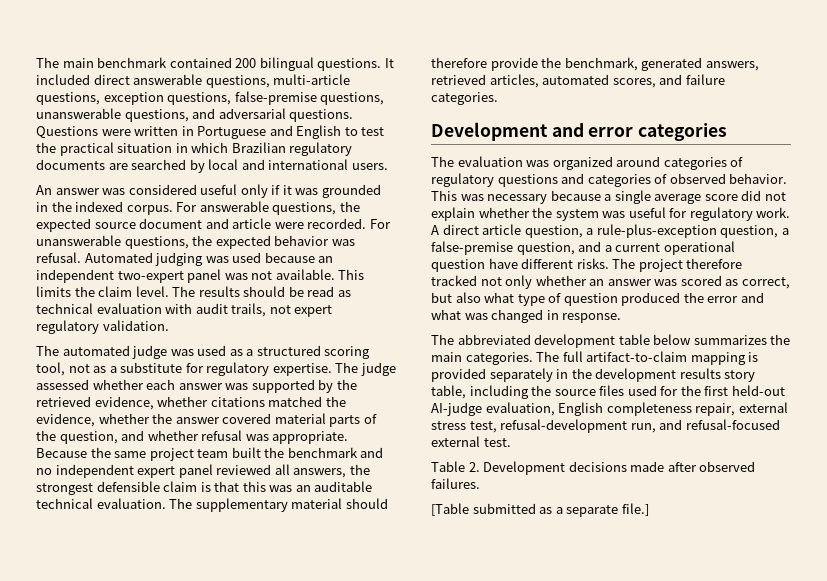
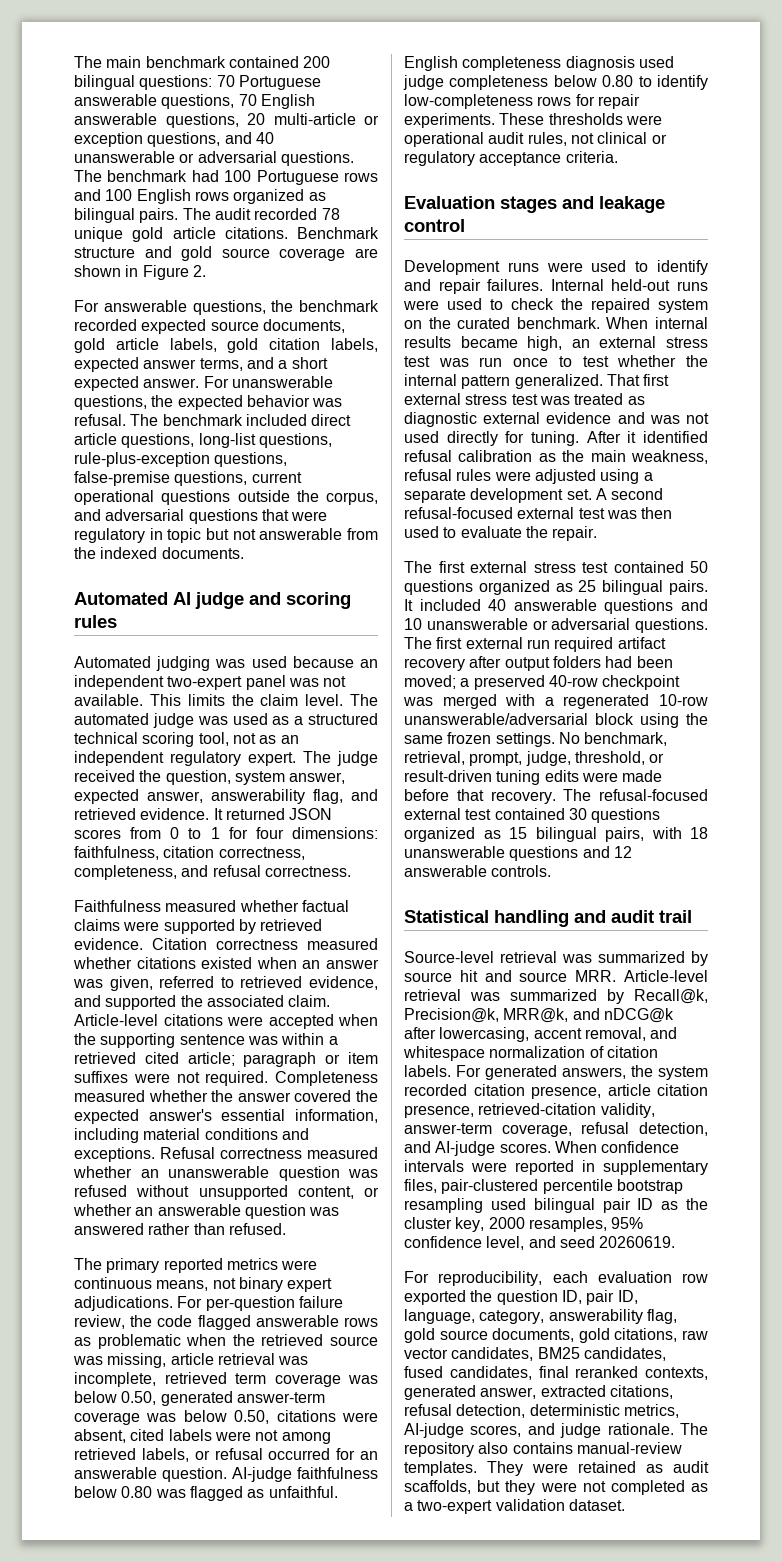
- The main benchmark contained 200 bilingual questions. It included direct answerable questions, multi-article questions, exception questions, false-premise questions, unanswerable questions, and adversarial questions. Questions were written in Portuguese and English to test the practical situation in which Brazilian regulatory documents are searched by local and international users.
- An answer was considered useful only if it was grounded in the indexed corpus. For answerable questions, the expected source document and article were recorded.
+ The main benchmark contained 200 bilingual questions: 70 Portuguese answerable questions, 70 English answerable questions, 20 multi-article or exception questions, and 40 unanswerable or adversarial questions. The benchmark had 100 Portuguese rows and 100 English rows organized as bilingual pairs. The audit recorded 78 unique gold article citations. Benchmark structure and gold source coverage are shown in Figure 2.
+ For answerable questions, the benchmark recorded expected source documents, gold article labels, gold citation labels, expected answer terms, and a short expected answer.
- For unanswerable questions, the expected behavior was refusal. Automated judging was used because an independent two-expert panel was not available.
+ For unanswerable questions, the expected behavior was refusal. The benchmark included direct article questions, long-list questions, rule-plus-exception questions, false-premise questions, current operational questions outside the corpus, and adversarial questions that were regulatory in topic but not answerable from the indexed documents.
+ Automated AI judge and scoring rules
+ Automated judging was used because an independent two-expert panel was not available.
- The results should be read as technical evaluation with audit trails, not expert regulatory validation.
- The automated judge was used as a structured scoring tool, not as a substitute for regulatory expertise. The judge assessed whether each answer was supported by the retrieved evidence, whether citations matched the evidence, whether the answer covered material parts of the question, and whether refusal was appropriate. Because the same project team built the benchmark and no independent expert panel reviewed all answers, the strongest defensible claim is that this was an auditable technical evaluation. The supplementary material should therefore provide the benchmark, generated answers, retrieved articles, automated scores, and failure categories.
- Development and error categories
- The evaluation was organized around categories of regulatory questions and categories of observed behavior. This was necessary because a single average score did not explain whether the system was useful for regulatory work. A direct article question, a rule-plus-exception question, a false-premise question, and a current operational question have different risks. The project therefore tracked not only whether an answer was scored as correct, but also what type of question produced the error and what was changed in response.
- The abbreviated development table below summarizes the main categories. The full artifact-to-claim mapping is provided separately in the development results story table, including the source files used for the first held-out AI-judge evaluation, English completeness repair, external stress test, refusal-development run, and refusal-focused external test.
- Table 2. Development decisions made after observed failures.
- [Table submitted as a separate file.]
+ The automated judge was used as a structured technical scoring tool, not as an independent regulatory expert. The judge received the question, system answer, expected answer, answerability flag, and retrieved evidence. It returned JSON scores from 0 to 1 for four dimensions: faithfulness, citation correctness, completeness, and refusal correctness.
+ Faithfulness measured whether factual claims were supported by retrieved evidence. Citation correctness measured whether citations existed when an answer was given, referred to retrieved evidence, and supported the associated claim. Article-level citations were accepted when the supporting sentence was within a retrieved cited article; paragraph or item suffixes were not required. Completeness measured whether the answer covered the expected answer's essential information, including material conditions and exceptions. Refusal correctness measured whether an unanswerable question was refused without unsupported content, or whether an answerable question was answered rather than refused.
+ The primary reported metrics were continuous means, not binary expert adjudications. For per-question failure review, the code flagged answerable rows as problematic when the retrieved source was missing, article retrieval was incomplete, retrieved term coverage was below 0.50, generated answer-term coverage was below 0.50, citations were absent, cited labels were not among retrieved labels, or refusal occurred for an answerable question. AI-judge faithfulness below 0.80 was flagged as unfaithful. English completeness diagnosis used judge completeness below 0.80 to identify low-completeness rows for repair experiments. These thresholds were operational audit rules, not clinical or regulatory acceptance criteria.
+ Evaluation stages and leakage control
+ Development runs were used to identify and repair failures. Internal held-out runs were used to check the repaired system on the curated benchmark. When internal results became high, an external stress test was run once to test whether the internal pattern generalized. That first external stress test was treated as diagnostic external evidence and was not used directly for tuning. After it identified refusal calibration as the main weakness, refusal rules were adjusted using a separate development set. A second refusal-focused external test was then used to evaluate the repair.
+ The first external stress test contained 50 questions organized as 25 bilingual pairs. It included 40 answerable questions and 10 unanswerable or adversarial questions. The first external run required artifact recovery after output folders had been moved; a preserved 40-row checkpoint was merged with a regenerated 10-row unanswerable/adversarial block using the same frozen settings. No benchmark, retrieval, prompt, judge, threshold, or result-driven tuning edits were made before that recovery. The refusal-focused external test contained 30 questions organized as 15 bilingual pairs, with 18 unanswerable questions and 12 answerable controls.
+ Statistical handling and audit trail
+ Source-level retrieval was summarized by source hit and source MRR. Article-level retrieval was summarized by Recall@k, Precision@k, MRR@k, and nDCG@k after lowercasing, accent removal, and whitespace normalization of citation labels. For generated answers, the system recorded citation presence, article citation presence, retrieved-citation validity, answer-term coverage, refusal detection, and AI-judge scores. When confidence intervals were reported in supplementary files, pair-clustered percentile bootstrap resampling used bilingual pair ID as the cluster key, 2000 resamples, 95% confidence level, and seed 20260619.
+ For reproducibility, each evaluation row exported the question ID, pair ID, language, category, answerability flag, gold source documents, gold citations, raw vector candidates, BM25 candidates, fused candidates, final reranked contexts, generated answer, extracted citations, refusal detection, deterministic metrics, AI-judge scores, and judge rationale. The repository also contains manual-review templates. They were retained as audit scaffolds, but they were not completed as a two-expert validation dataset.

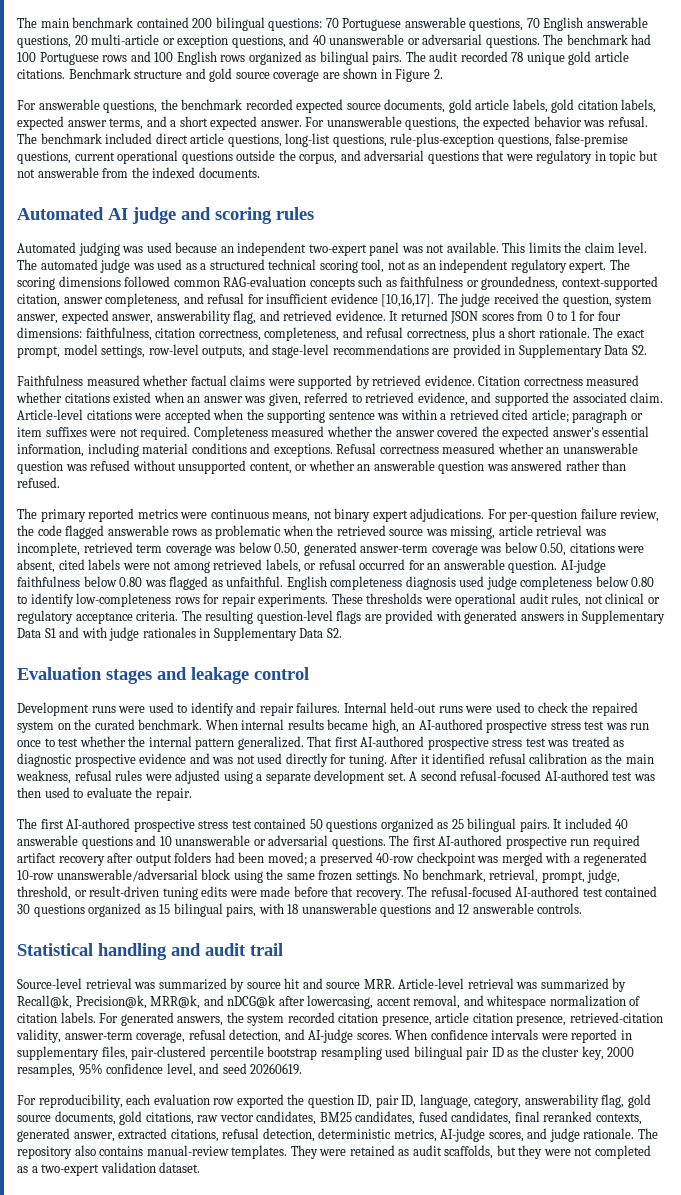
- The judge received the question, system answer, expected answer, answerability flag, and retrieved evidence.
+ The scoring dimensions followed common RAG-evaluation concepts such as faithfulness or groundedness, context-supported citation, answer completeness, and refusal for insufficient evidence [10,16,17]. The judge received the question, system answer, expected answer, answerability flag, and retrieved evidence.
- It returned JSON scores from 0 to 1 for four dimensions: faithfulness, citation correctness, completeness, and refusal correctness.
+ It returned JSON scores from 0 to 1 for four dimensions: faithfulness, citation correctness, completeness, and refusal correctness, plus a short rationale. The exact prompt, model settings, row-level outputs, and stage-level recommendations are provided in Supplementary Data S2.
+ The resulting question-level flags are provided with generated answers in Supplementary Data S1 and with judge rationales in Supplementary Data S2.
- When internal results became high, an external stress test was run once to test whether the internal pattern generalized.
+ When internal results became high, an AI-authored prospective stress test was run once to test whether the internal pattern generalized.
- That first external stress test was treated as diagnostic external evidence and was not used directly for tuning.
+ That first AI-authored prospective stress test was treated as diagnostic prospective evidence and was not used directly for tuning.
- A second refusal-focused external test was then used to evaluate the repair.
+ A second refusal-focused AI-authored test was then used to evaluate the repair.
- The first external stress test contained 50 questions organized as 25 bilingual pairs.
+ The first AI-authored prospective stress test contained 50 questions organized as 25 bilingual pairs.
- The first external run required artifact recovery after output folders had been moved; a preserved 40-row checkpoint was merged with a regenerated 10-row unanswerable/adversarial block using the same frozen settings.
+ The first AI-authored prospective run required artifact recovery after output folders had been moved; a preserved 40-row checkpoint was merged with a regenerated 10-row unanswerable/adversarial block using the same frozen settings.
- The refusal-focused external test contained 30 questions organized as 15 bilingual pairs, with 18 unanswerable questions and 12 answerable controls.
+ The refusal-focused AI-authored test contained 30 questions organized as 15 bilingual pairs, with 18 unanswerable questions and 12 answerable controls.

